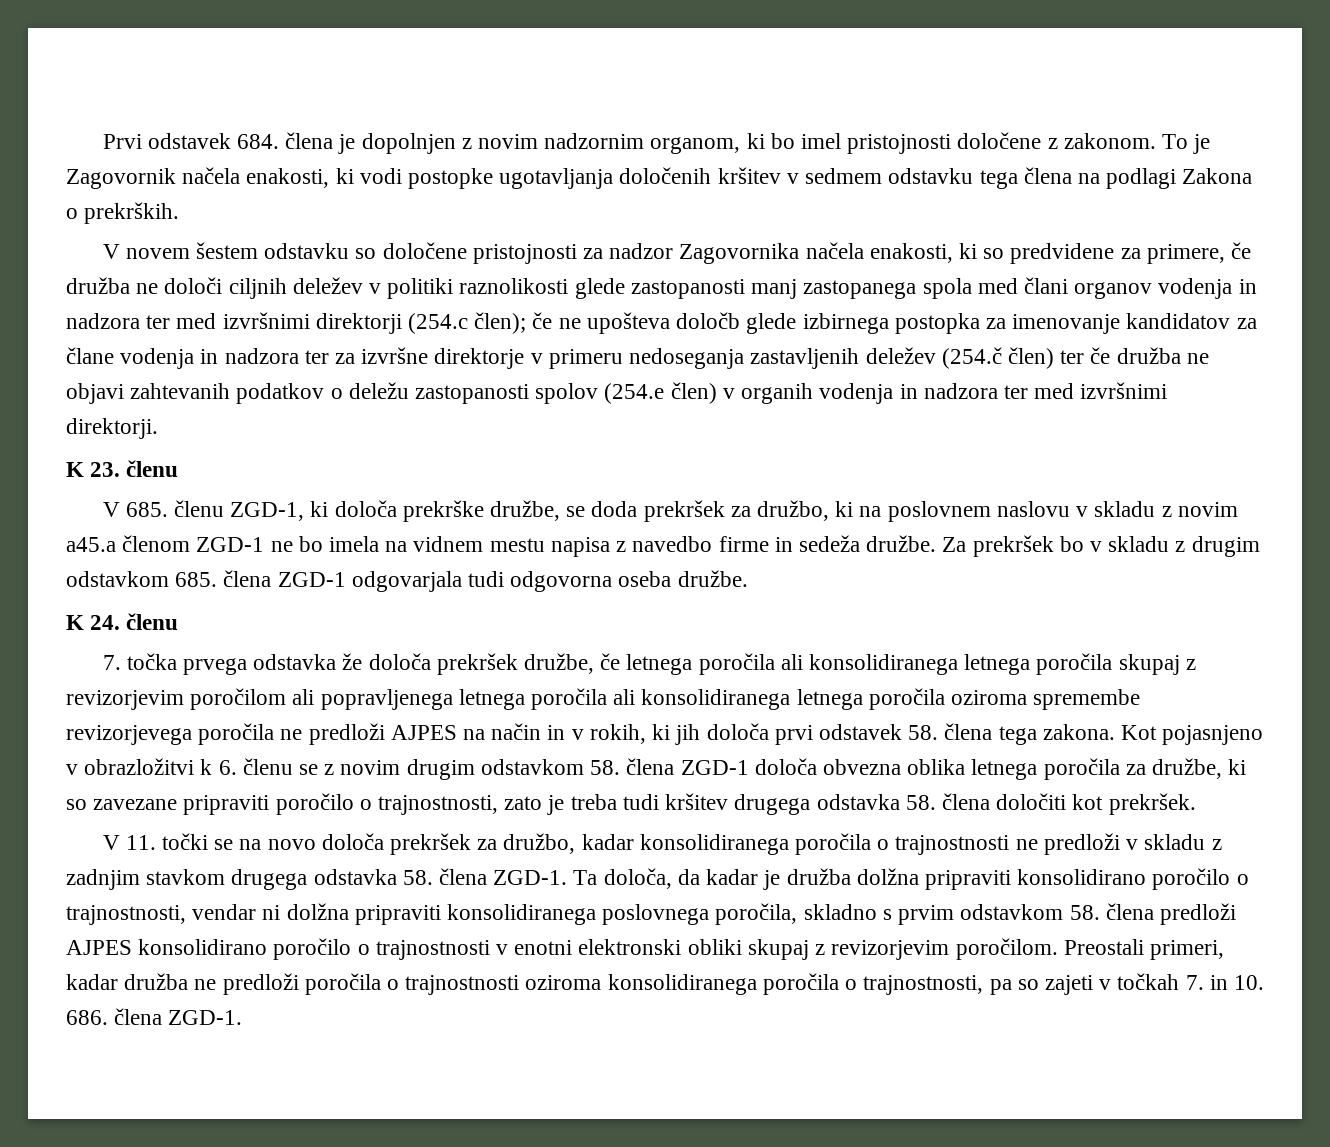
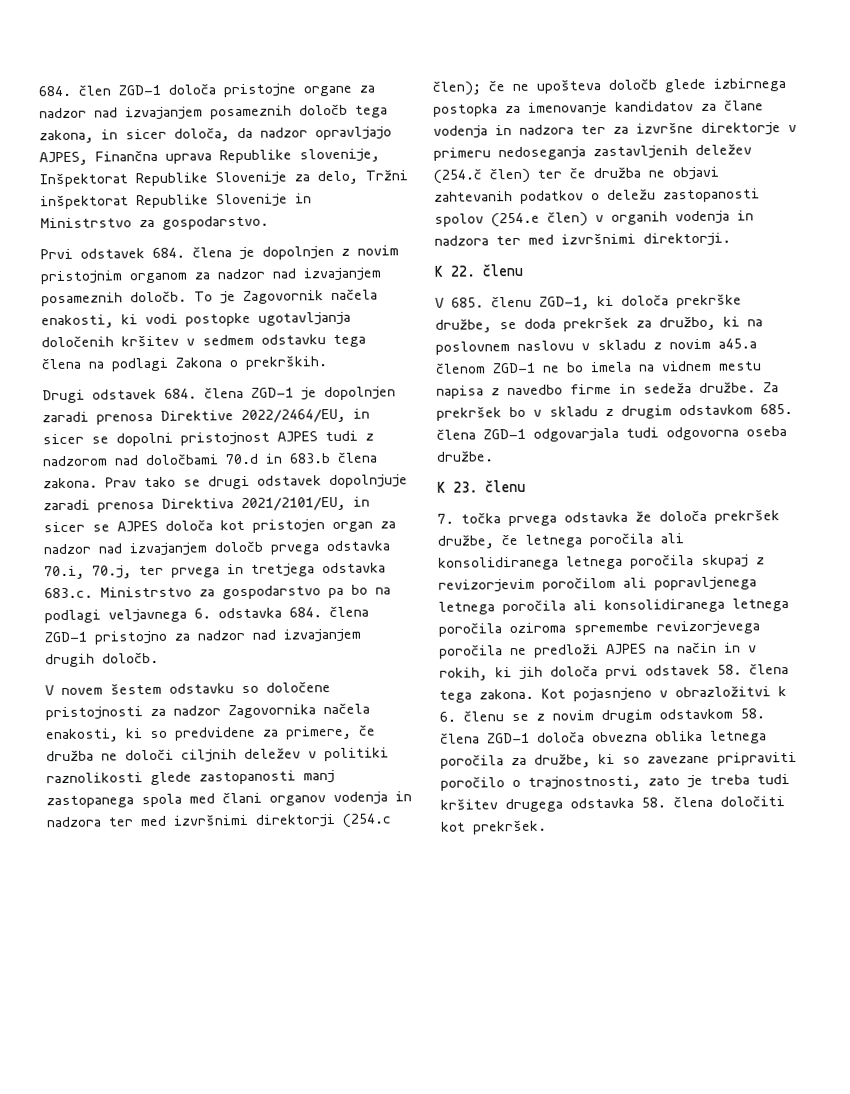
+ 684. člen ZGD-1 določa pristojne organe za nadzor nad izvajanjem posameznih določb tega zakona, in sicer določa, da nadzor opravljajo AJPES, Finančna uprava Republike slovenije, Inšpektorat Republike Slovenije za delo, Tržni inšpektorat Republike Slovenije in Ministrstvo za gospodarstvo.
- Prvi odstavek 684. člena je dopolnjen z novim nadzornim organom, ki bo imel pristojnosti določene z zakonom.
+ Prvi odstavek 684. člena je dopolnjen z novim pristojnim organom za nadzor nad izvajanjem posameznih določb.
+ Drugi odstavek 684. člena ZGD-1 je dopolnjen zaradi prenosa Direktive 2022/2464/EU, in sicer se dopolni pristojnost AJPES tudi z nadzorom nad določbami 70.d in 683.b člena zakona. Prav tako se drugi odstavek dopolnjuje zaradi prenosa Direktiva 2021/2101/EU, in sicer se AJPES določa kot pristojen organ za nadzor nad izvajanjem določb prvega odstavka 70.i, 70.j, ter prvega in tretjega odstavka 683.c. Ministrstvo za gospodarstvo pa bo na podlagi veljavnega 6. odstavka 684. člena ZGD-1 pristojno za nadzor nad izvajanjem drugih določb.
- K 23. členu
+ K 22. členu
- K 24. členu
+ K 23. členu
- V 11. točki se na novo določa prekršek za družbo, kadar konsolidiranega poročila o trajnostnosti ne predloži v skladu z zadnjim stavkom drugega odstavka 58. člena ZGD-1. Ta določa, da kadar je družba dolžna pripraviti konsolidirano poročilo o trajnostnosti, vendar ni dolžna pripraviti konsolidiranega poslovnega poročila, skladno s prvim odstavkom 58. člena predloži AJPES konsolidirano poročilo o trajnostnosti v enotni elektronski obliki skupaj z revizorjevim poročilom. Preostali primeri, kadar družba ne predloži poročila o trajnostnosti oziroma konsolidiranega poročila o trajnostnosti, pa so zajeti v točkah 7. in 10. 686. člena ZGD-1.

